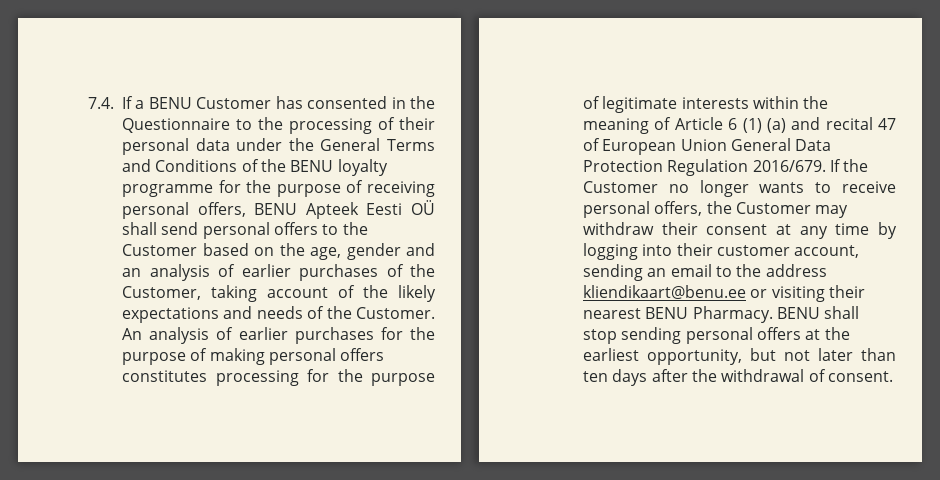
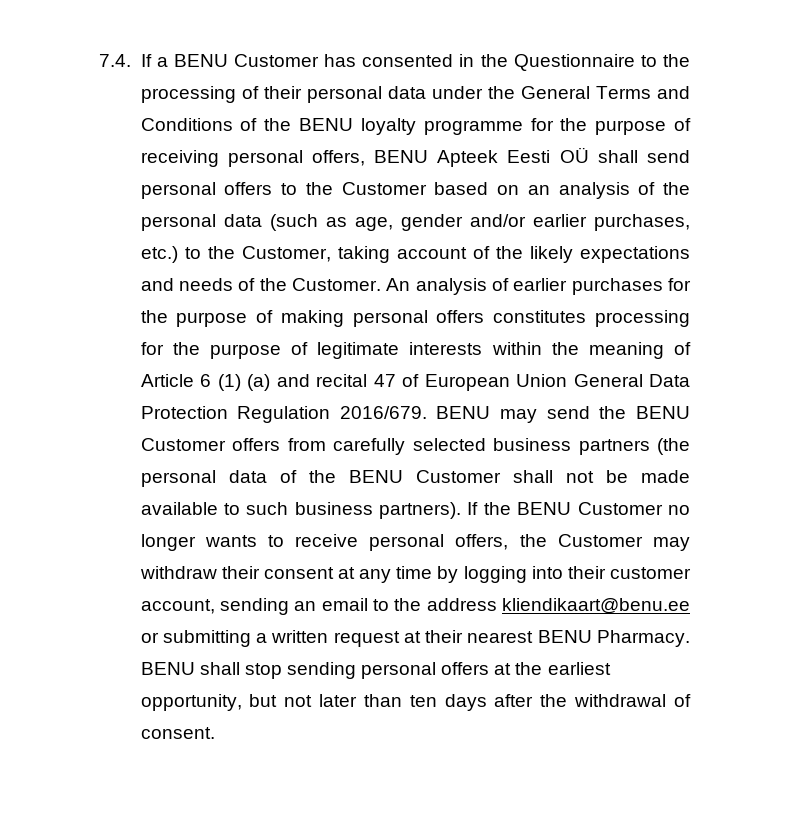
- 7.4. If a BENU Customer has consented in the Questionnaire to the processing of their personal data under the General Terms and Conditions of the BENU loyalty programme for the purpose of receiving personal offers, BENU Apteek Eesti OÜ shall send personal offers to the Customer based on the age, gender and an analysis of earlier purchases of the Customer, taking account of the likely expectations and needs of the Customer.
+ 7.4. If a BENU Customer has consented in the Questionnaire to the processing of their personal data under the General Terms and Conditions of the BENU loyalty programme for the purpose of receiving personal offers, BENU Apteek Eesti OÜ shall send personal offers to the Customer based on an analysis of the personal data (such as age, gender and/or earlier purchases, etc.) to the Customer, taking account of the likely expectations and needs of the Customer.
+ BENU may send the BENU Customer offers from carefully selected business partners (the personal data of the BENU Customer shall not be made available to such business partners).
- If the Customer no longer wants to receive personal offers, the Customer may withdraw their consent at any time by logging into their customer account, sending an email to the address kliendikaart@benu.ee or visiting their nearest BENU Pharmacy.
+ If the BENU Customer no longer wants to receive personal offers, the Customer may withdraw their consent at any time by logging into their customer account, sending an email to the address kliendikaart@benu.ee or submitting a written request at their nearest BENU Pharmacy.

